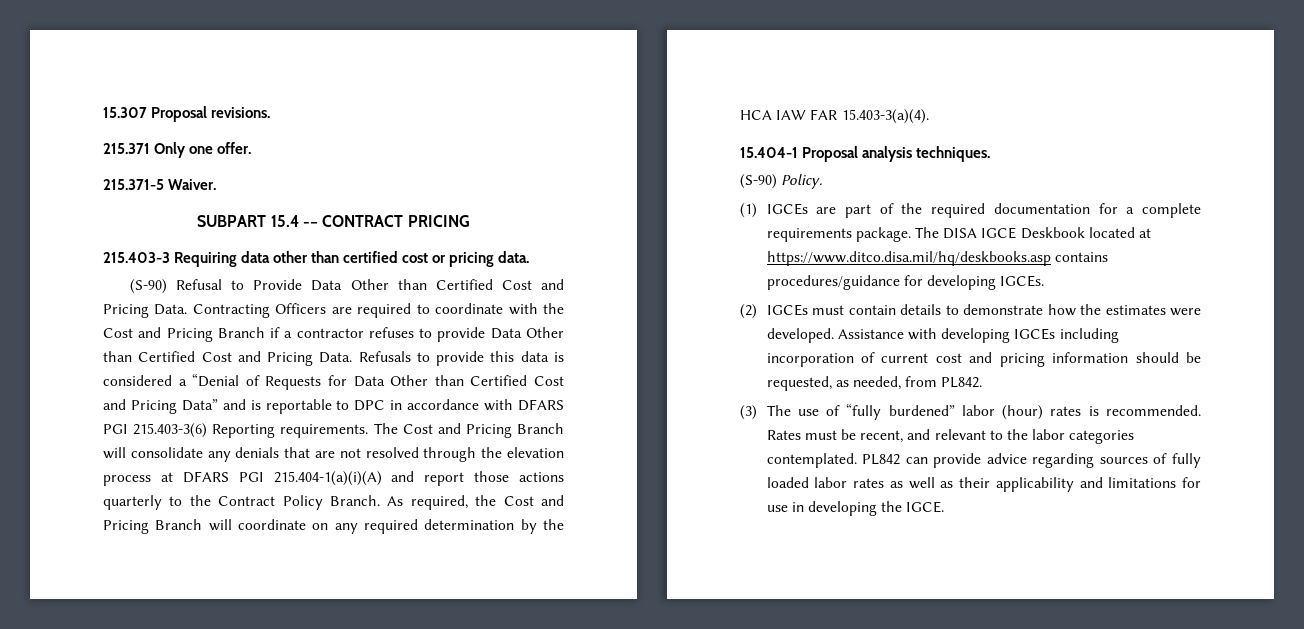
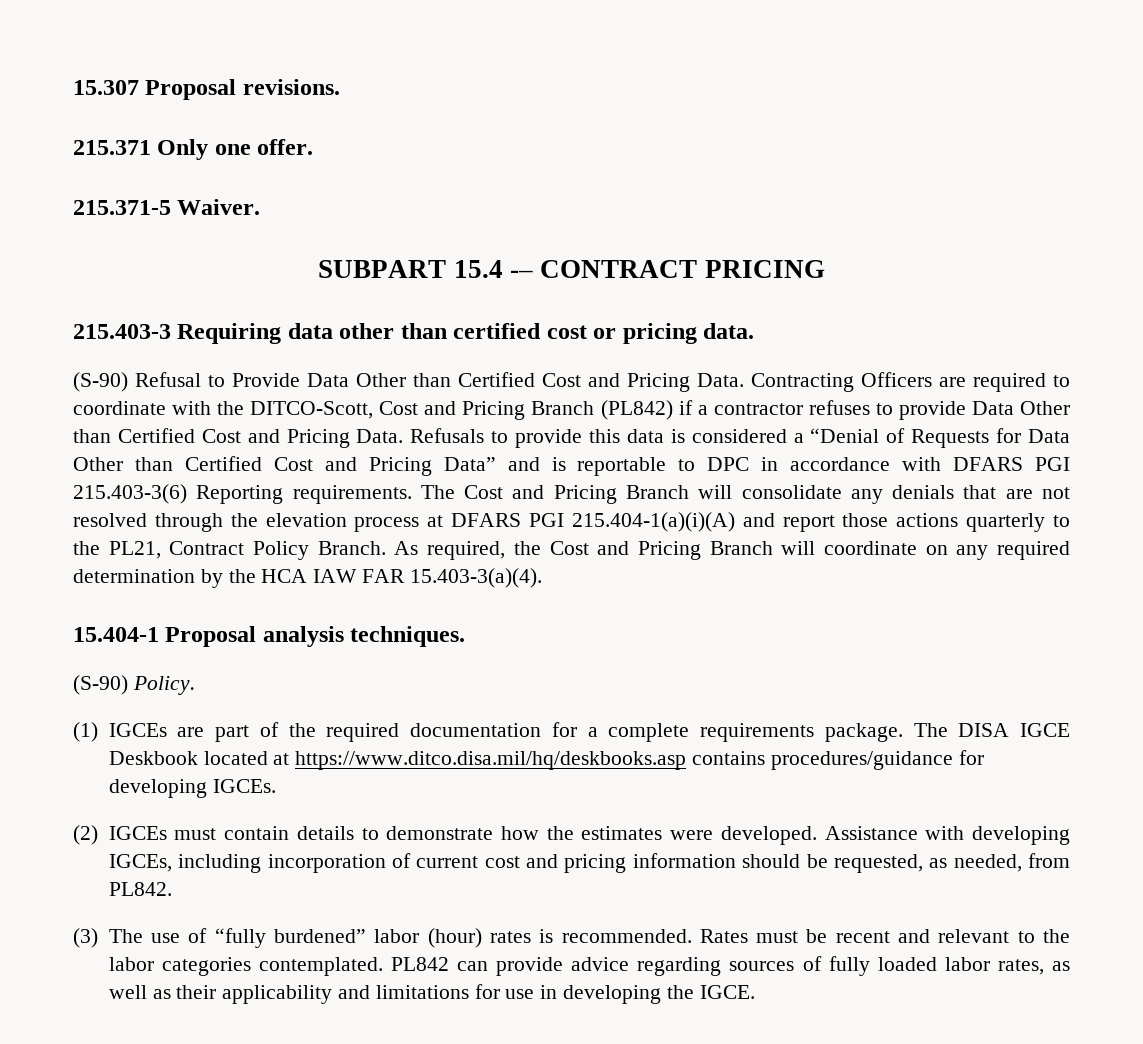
- Contracting Officers are required to coordinate with the Cost and Pricing Branch if a contractor refuses to provide Data Other than Certified Cost and Pricing Data.
+ Contracting Officers are required to coordinate with the DITCO-Scott, Cost and Pricing Branch (PL842) if a contractor refuses to provide Data Other than Certified Cost and Pricing Data.
- The Cost and Pricing Branch will consolidate any denials that are not resolved through the elevation process at DFARS PGI 215.404-1(a)(i)(A) and report those actions quarterly to the Contract Policy Branch.
+ The Cost and Pricing Branch will consolidate any denials that are not resolved through the elevation process at DFARS PGI 215.404-1(a)(i)(A) and report those actions quarterly to the PL21, Contract Policy Branch.
- Assistance with developing IGCEs including incorporation of current cost and pricing information should be requested, as needed, from PL842.
+ Assistance with developing IGCEs, including incorporation of current cost and pricing information should be requested, as needed, from PL842.
- Rates must be recent, and relevant to the labor categories contemplated.
+ Rates must be recent and relevant to the labor categories contemplated.
- PL842 can provide advice regarding sources of fully loaded labor rates as well as their applicability and limitations for use in developing the IGCE.
+ PL842 can provide advice regarding sources of fully loaded labor rates, as well as their applicability and limitations for use in developing the IGCE.

